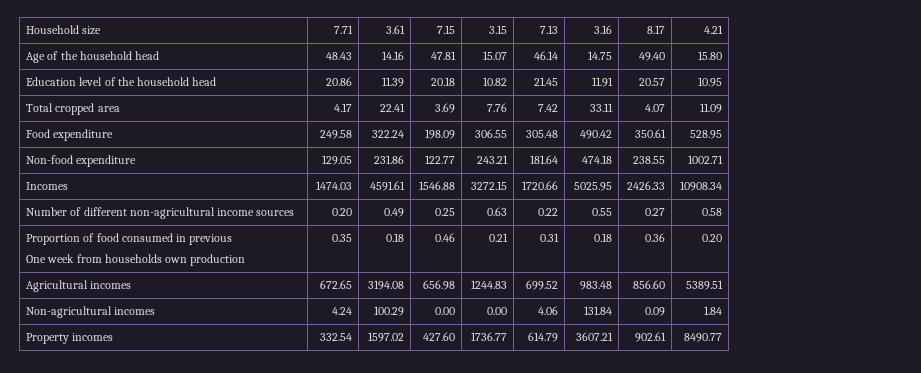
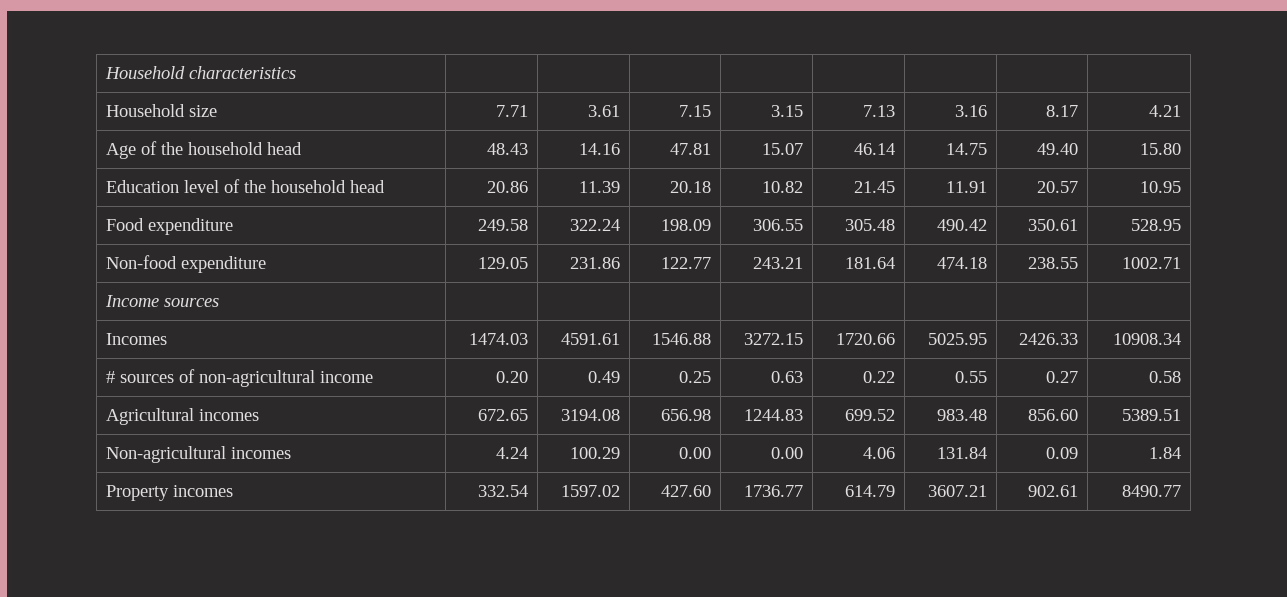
+ Household characteristics | | | | | | | |
- Total cropped area | 4.17 | 22.41 | 3.69 | 7.76 | 7.42 | 33.11 | 4.07 | 11.09
+ Income sources | | | | | | | |
- Number of different non-agricultural income sources | 0.20 | 0.49 | 0.25 | 0.63 | 0.22 | 0.55 | 0.27 | 0.58
+ # sources of non-agricultural income | 0.20 | 0.49 | 0.25 | 0.63 | 0.22 | 0.55 | 0.27 | 0.58
- Proportion of food consumed in previous
- One week from households own production | 0.35 | 0.18 | 0.46 | 0.21 | 0.31 | 0.18 | 0.36 | 0.20

